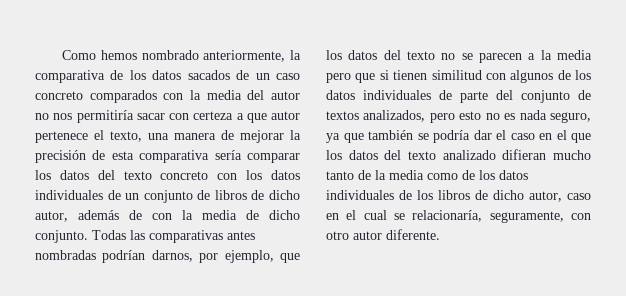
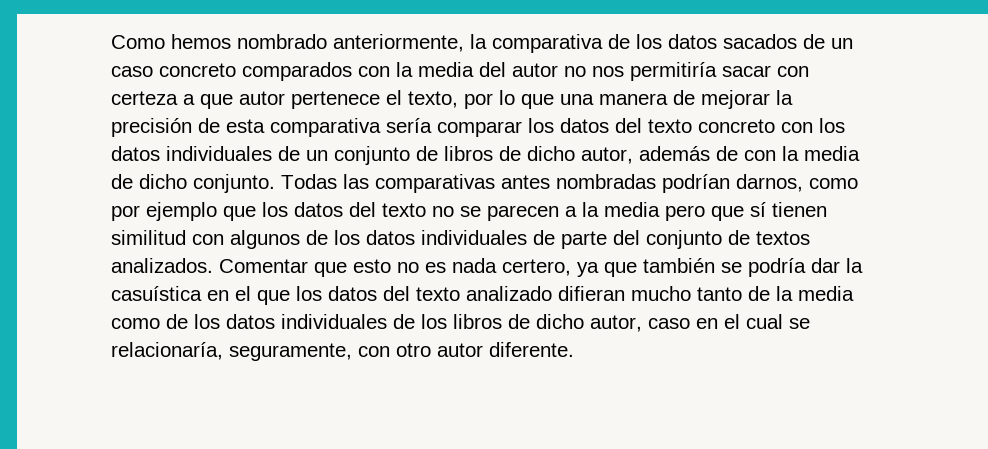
- Como hemos nombrado anteriormente, la comparativa de los datos sacados de un caso concreto comparados con la media del autor no nos permitiría sacar con certeza a que autor pertenece el texto, una manera de mejorar la precisión de esta comparativa sería comparar los datos del texto concreto con los datos individuales de un conjunto de libros de dicho autor, además de con la media de dicho conjunto.
+ Como hemos nombrado anteriormente, la comparativa de los datos sacados de un caso concreto comparados con la media del autor no nos permitiría sacar con certeza a que autor pertenece el texto, por lo que una manera de mejorar la precisión de esta comparativa sería comparar los datos del texto concreto con los datos individuales de un conjunto de libros de dicho autor, además de con la media de dicho conjunto.
- Todas las comparativas antes nombradas podrían darnos, por ejemplo, que los datos del texto no se parecen a la media pero que si tienen similitud con algunos de los datos individuales de parte del conjunto de textos analizados, pero esto no es nada seguro, ya que también se podría dar el caso en el que los datos del texto analizado difieran mucho tanto de la media como de los datos individuales de los libros de dicho autor, caso en el cual se relacionaría, seguramente, con otro autor diferente.
+ Todas las comparativas antes nombradas podrían darnos, como por ejemplo que los datos del texto no se parecen a la media pero que sí tienen similitud con algunos de los datos individuales de parte del conjunto de textos analizados. Comentar que esto no es nada certero, ya que también se podría dar la casuística en el que los datos del texto analizado difieran mucho tanto de la media como de los datos individuales de los libros de dicho autor, caso en el cual se relacionaría, seguramente, con otro autor diferente.

